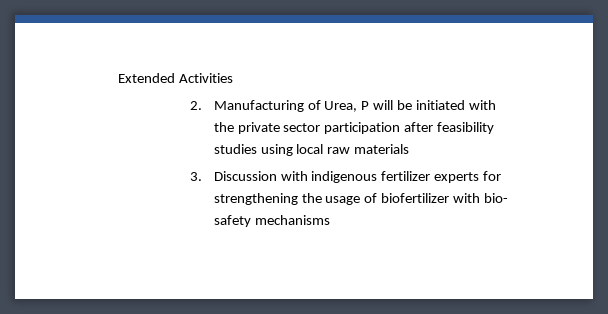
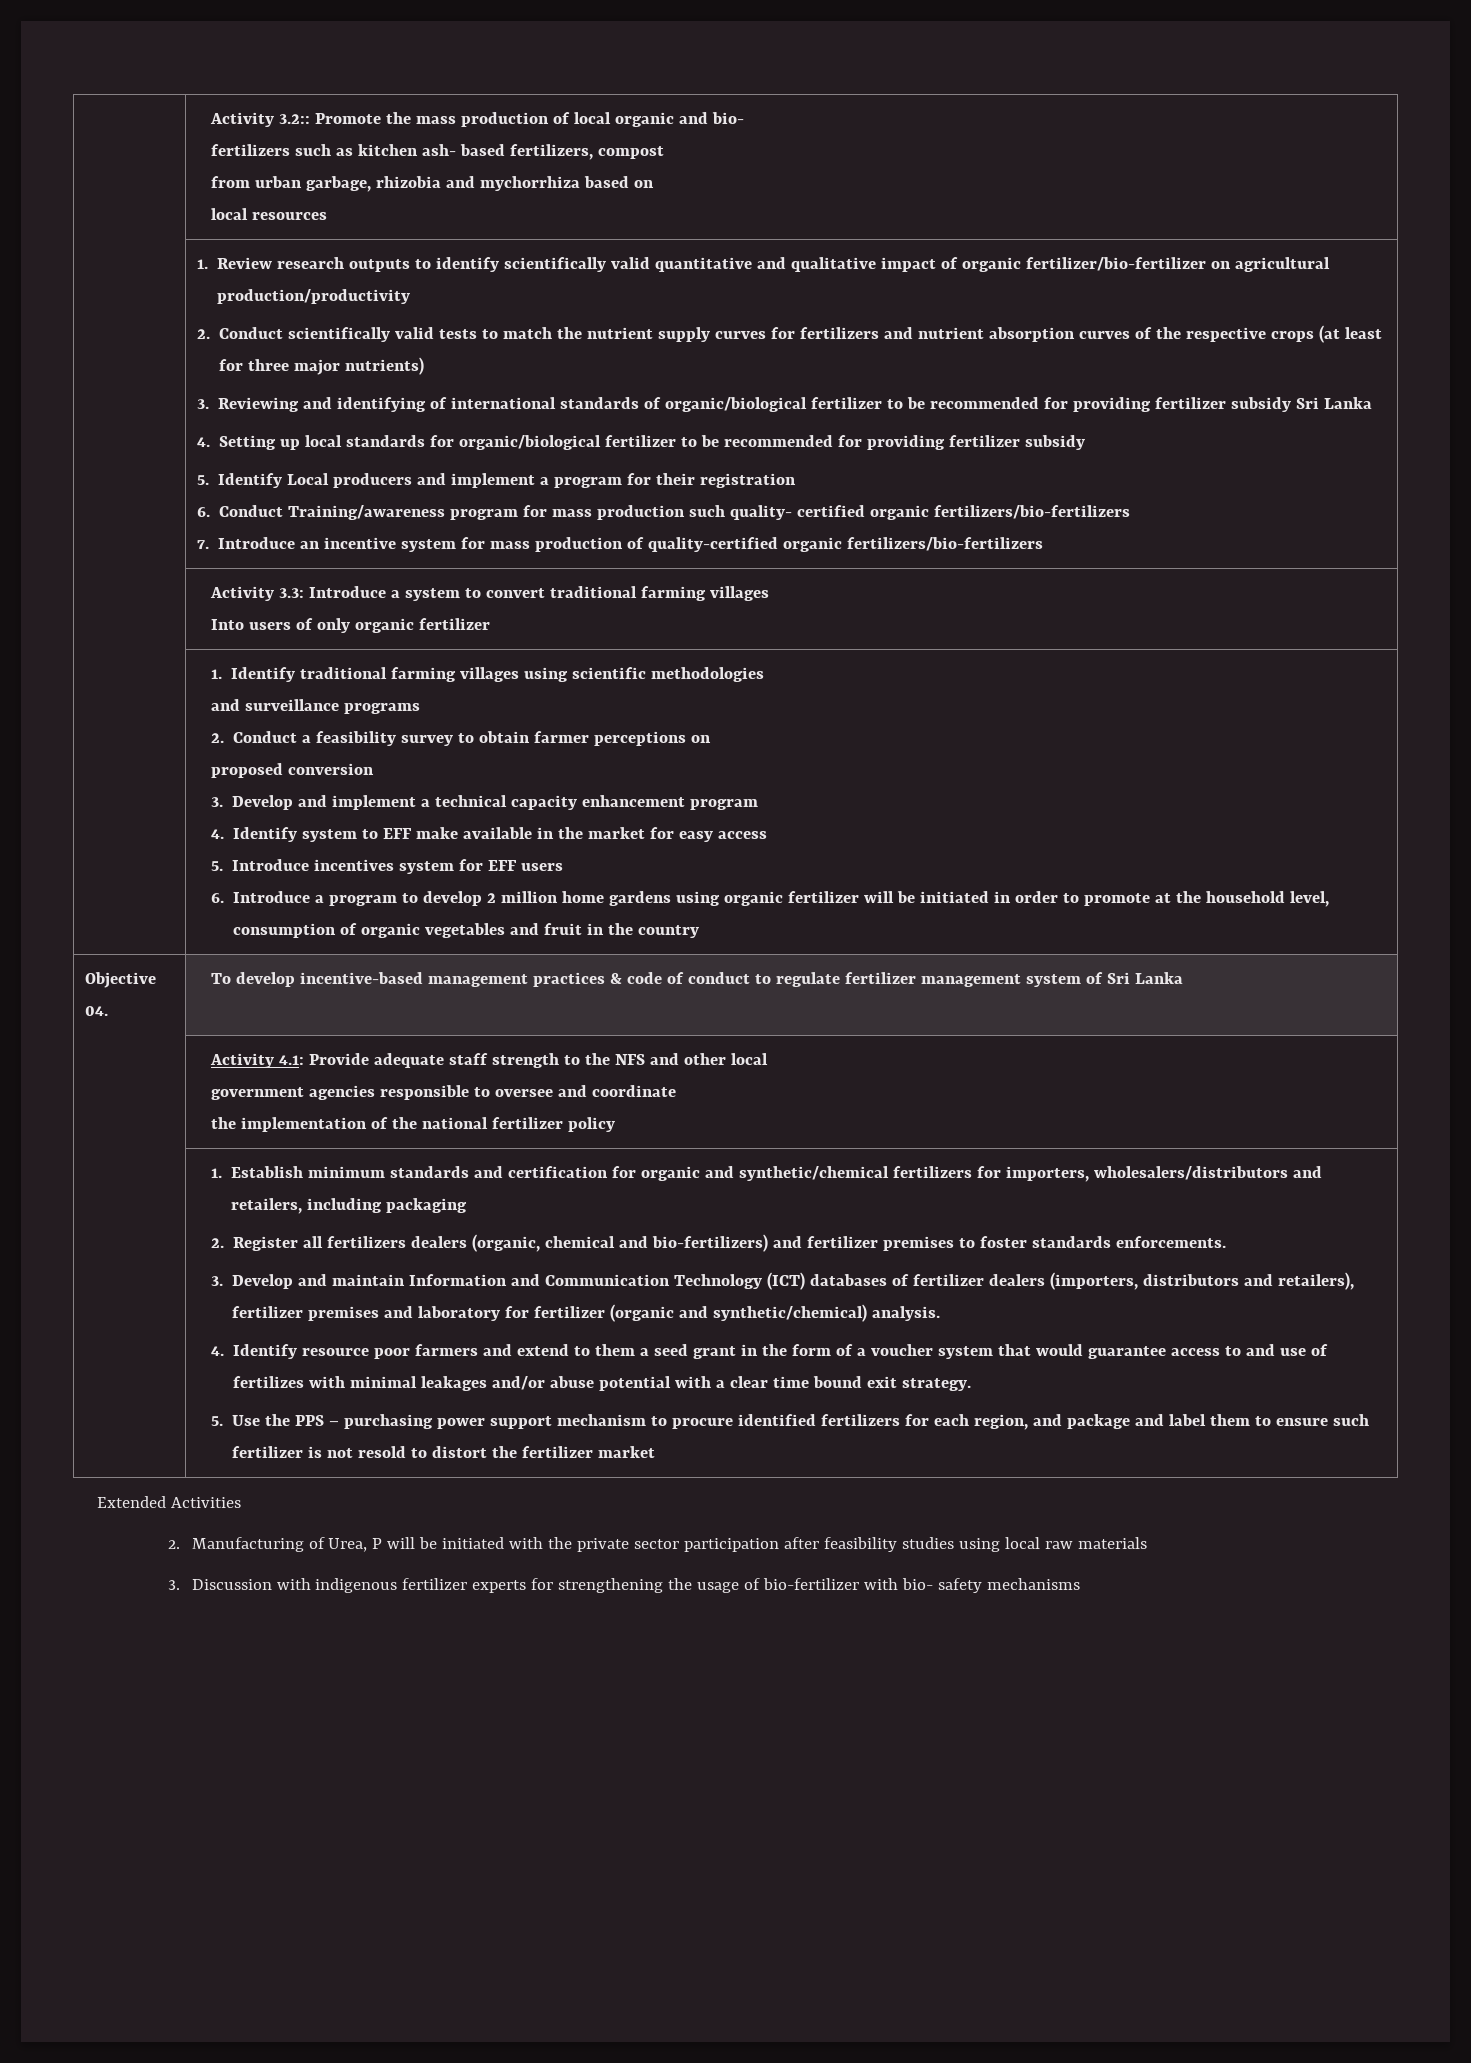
+ | Activity 3.2:: Promote the mass production of local organic and bio-
+ fertilizers such as kitchen ash- based fertilizers, compost
+ from urban garbage, rhizobia and mychorrhiza based on
+ local resources
+ | 1. Review research outputs to identify scientifically valid quantitative and qualitative impact of organic fertilizer/bio-fertilizer on agricultural production/productivity
+ 2. Conduct scientifically valid tests to match the nutrient supply curves for fertilizers and nutrient absorption curves of the respective crops (at least for three major nutrients)
+ 3. Reviewing and identifying of international standards of organic/biological fertilizer to be recommended for providing fertilizer subsidy Sri Lanka
+ 4. Setting up local standards for organic/biological fertilizer to be recommended for providing fertilizer subsidy
+ 5. Identify Local producers and implement a program for their registration
+ 6. Conduct Training/awareness program for mass production such quality- certified organic fertilizers/bio-fertilizers
+ 7. Introduce an incentive system for mass production of quality-certified organic fertilizers/bio-fertilizers
+ | Activity 3.3: Introduce a system to convert traditional farming villages
+ Into users of only organic fertilizer
+ | 1. Identify traditional farming villages using scientific methodologies
+ and surveillance programs
+ 2. Conduct a feasibility survey to obtain farmer perceptions on
+ proposed conversion
+ 3. Develop and implement a technical capacity enhancement program
+ 4. Identify system to EFF make available in the market for easy access
+ 5. Introduce incentives system for EFF users
+ 6. Introduce a program to develop 2 million home gardens using organic fertilizer will be initiated in order to promote at the household level, consumption of organic vegetables and fruit in the country
+ Objective 04. | To develop incentive-based management practices & code of conduct to regulate fertilizer management system of Sri Lanka
+ | Activity 4.1: Provide adequate staff strength to the NFS and other local
+ government agencies responsible to oversee and coordinate
+ the implementation of the national fertilizer policy
+ | 1. Establish minimum standards and certification for organic and synthetic/chemical fertilizers for importers, wholesalers/distributors and retailers, including packaging
+ 2. Register all fertilizers dealers (organic, chemical and bio-fertilizers) and fertilizer premises to foster standards enforcements.
+ 3. Develop and maintain Information and Communication Technology (ICT) databases of fertilizer dealers (importers, distributors and retailers), fertilizer premises and laboratory for fertilizer (organic and synthetic/chemical) analysis.
+ 4. Identify resource poor farmers and extend to them a seed grant in the form of a voucher system that would guarantee access to and use of fertilizes with minimal leakages and/or abuse potential with a clear time bound exit strategy.
+ 5. Use the PPS – purchasing power support mechanism to procure identified fertilizers for each region, and package and label them to ensure such fertilizer is not resold to distort the fertilizer market
- 3. Discussion with indigenous fertilizer experts for strengthening the usage of biofertilizer with bio- safety mechanisms
+ 3. Discussion with indigenous fertilizer experts for strengthening the usage of bio-fertilizer with bio- safety mechanisms

